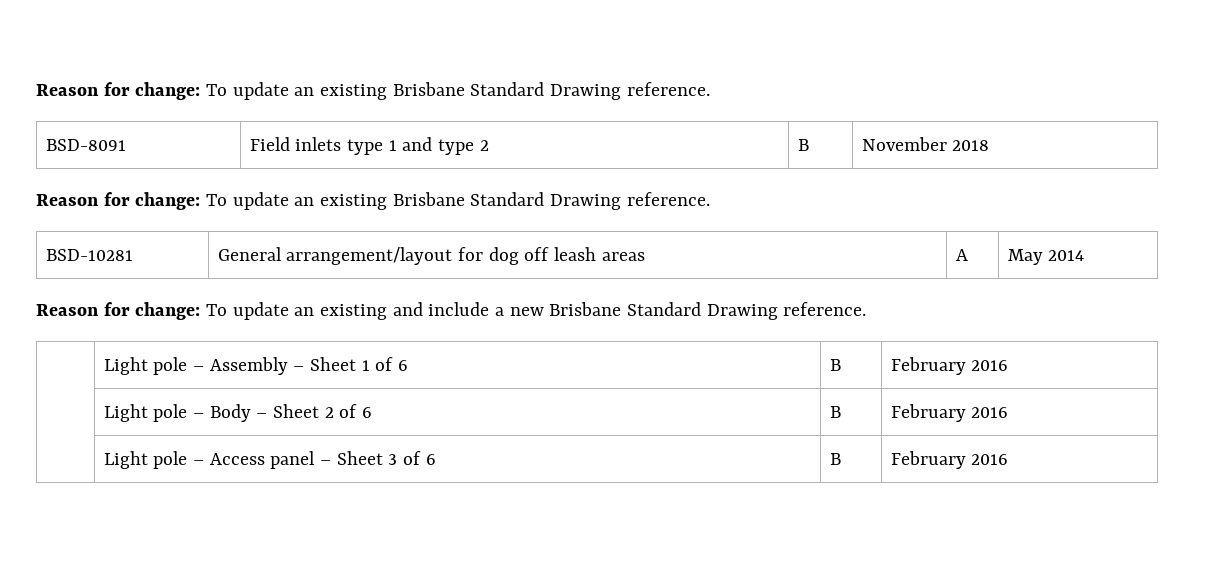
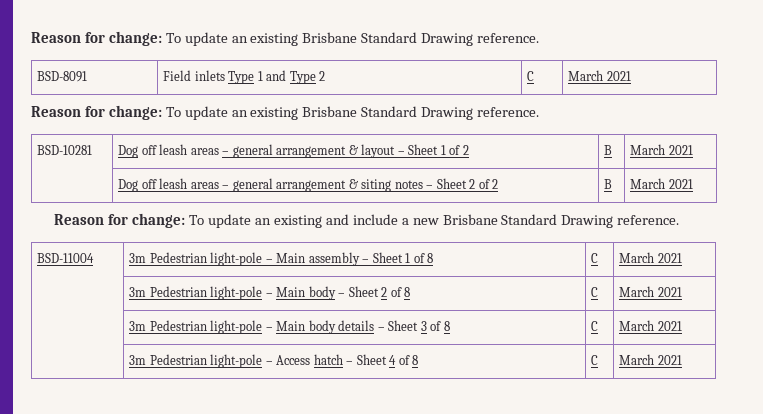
- BSD-8091 | Field inlets type 1 and type 2 | B | November 2018
+ BSD-8091 | Field inlets Type 1 and Type 2 | C | March 2021
- BSD-10281 | General arrangement/layout for dog off leash areas | A | May 2014
+ BSD-10281 | Dog off leash areas – general arrangement & layout – Sheet 1 of 2 | B | March 2021
+ | Dog off leash areas – general arrangement & siting notes – Sheet 2 of 2 | B | March 2021
- | Light pole – Assembly – Sheet 1 of 6 | B | February 2016
- | Light pole – Body – Sheet 2 of 6 | B | February 2016
- | Light pole – Access panel – Sheet 3 of 6 | B | February 2016
+ BSD-11004 | 3m Pedestrian light-pole – Main assembly – Sheet 1 of 8 | C | March 2021
+ | 3m Pedestrian light-pole – Main body – Sheet 2 of 8 | C | March 2021
+ | 3m Pedestrian light-pole – Main body details – Sheet 3 of 8 | C | March 2021
+ | 3m Pedestrian light-pole – Access hatch – Sheet 4 of 8 | C | March 2021

